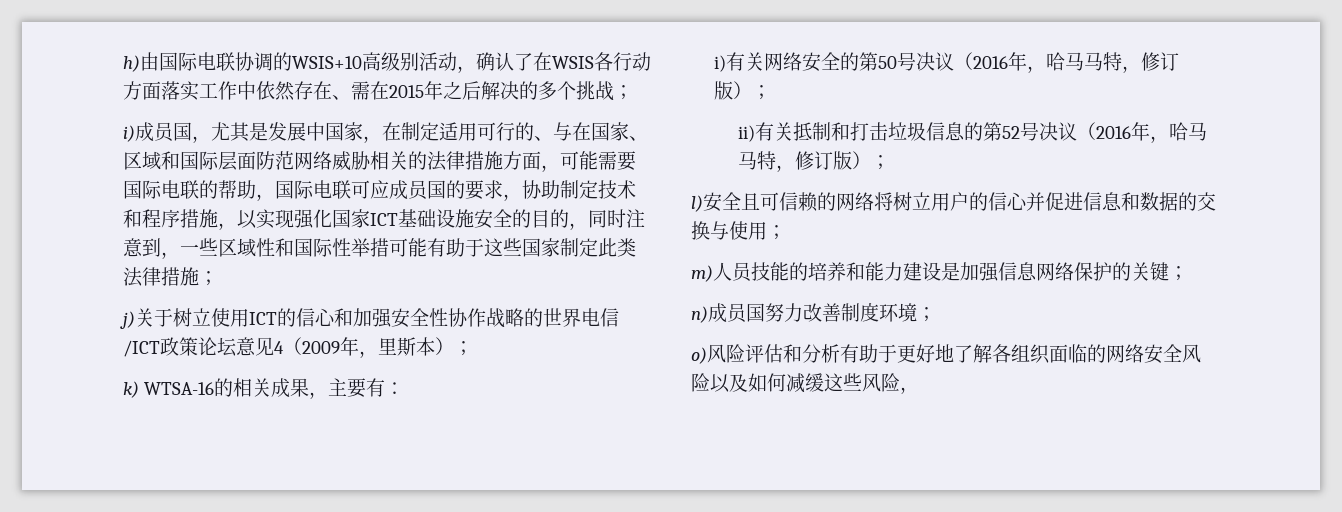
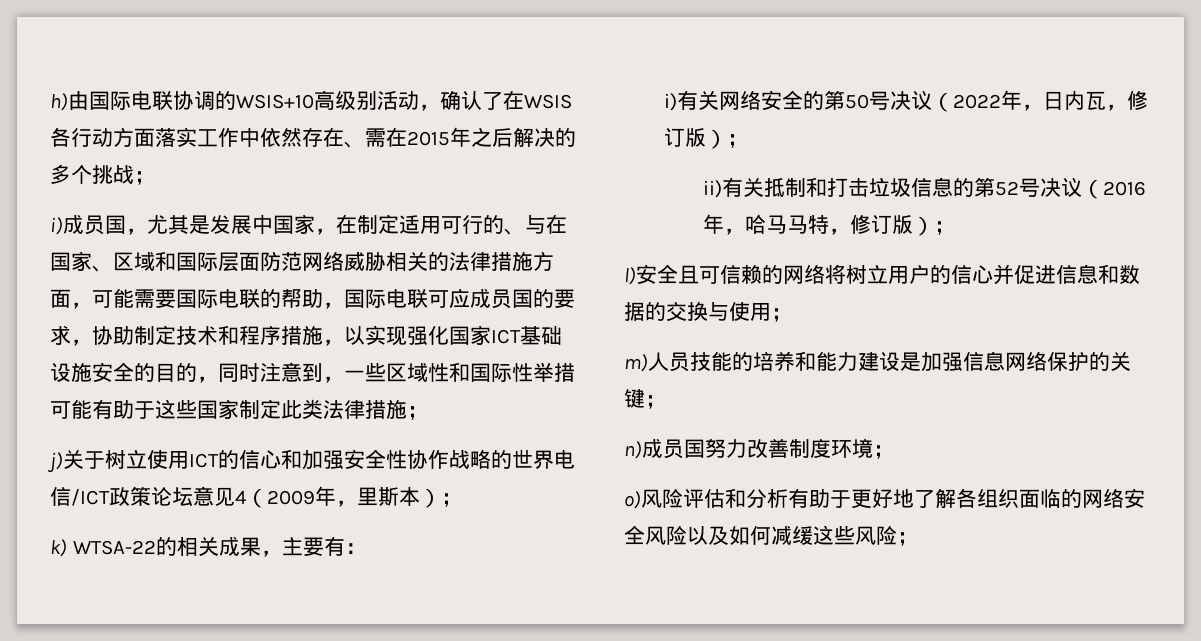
- k) WTSA-16的相关成果，主要有：
+ k) WTSA-22的相关成果，主要有：
- i)有关网络安全的第50号决议（2016年，哈马马特，修订版）；
+ i)有关网络安全的第50号决议（2022年，日内瓦，修订版）；
- o)风险评估和分析有助于更好地了解各组织面临的网络安全风险以及如何减缓这些风险，
+ o)风险评估和分析有助于更好地了解各组织面临的网络安全风险以及如何减缓这些风险；

